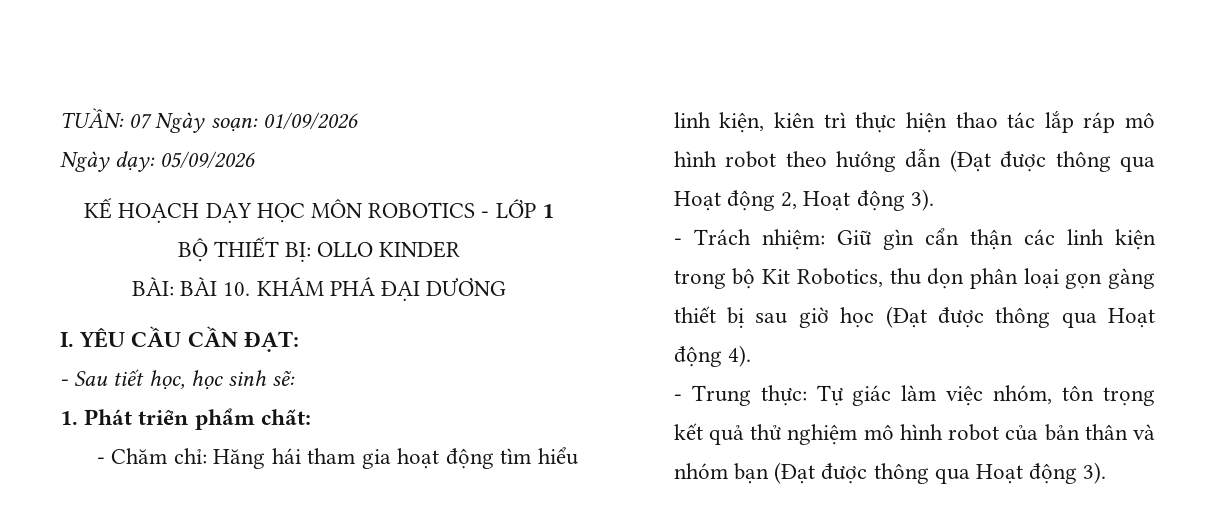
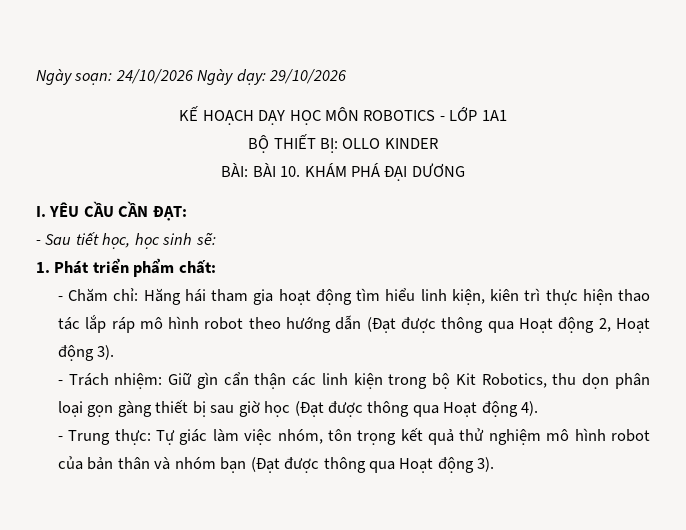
- TUẦN: 07 Ngày soạn: 01/09/2026
- Ngày dạy: 05/09/2026
+ Ngày soạn: 24/10/2026 Ngày dạy: 29/10/2026
- KẾ HOẠCH DẠY HỌC MÔN ROBOTICS - LỚP 1
+ KẾ HOẠCH DẠY HỌC MÔN ROBOTICS - LỚP 1A1

